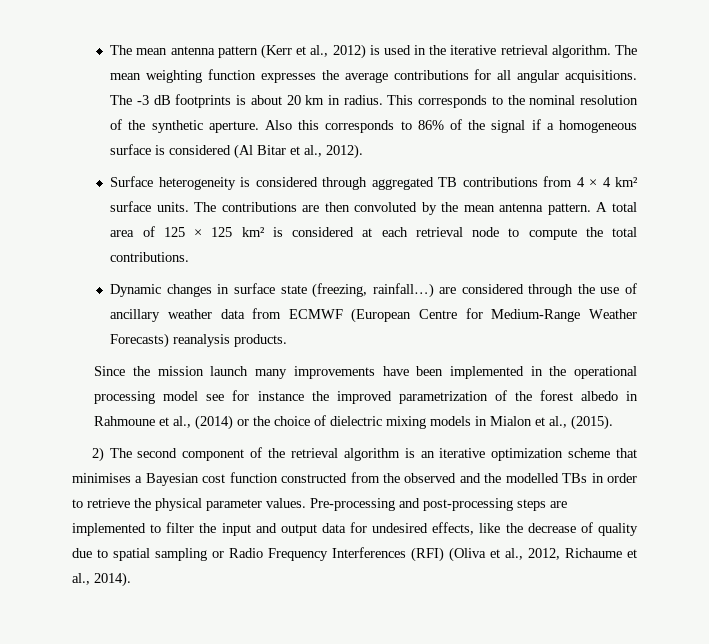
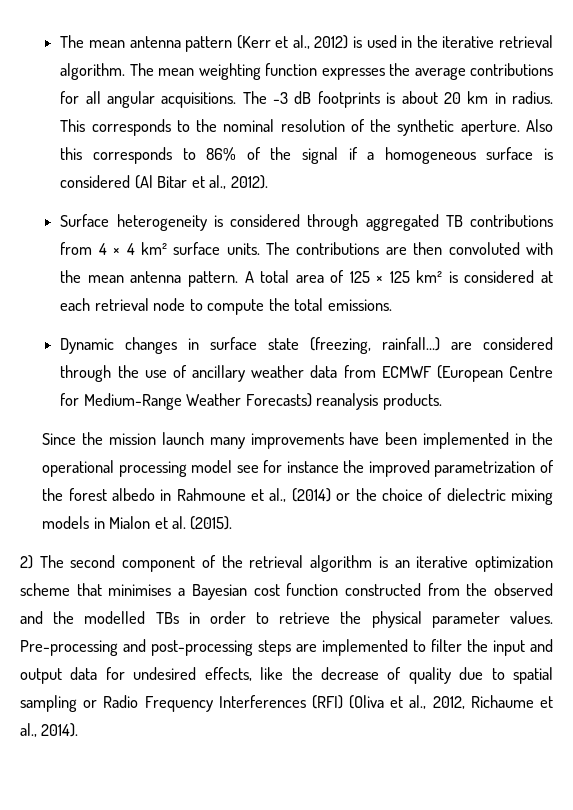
- The contributions are then convoluted by the mean antenna pattern.
+ The contributions are then convoluted with the mean antenna pattern.
- A total area of 125 × 125 km² is considered at each retrieval node to compute the total contributions.
+ A total area of 125 × 125 km² is considered at each retrieval node to compute the total emissions.
- Since the mission launch many improvements have been implemented in the operational processing model see for instance the improved parametrization of the forest albedo in Rahmoune et al., (2014) or the choice of dielectric mixing models in Mialon et al., (2015).
+ Since the mission launch many improvements have been implemented in the operational processing model see for instance the improved parametrization of the forest albedo in Rahmoune et al., (2014) or the choice of dielectric mixing models in Mialon et al. (2015).

